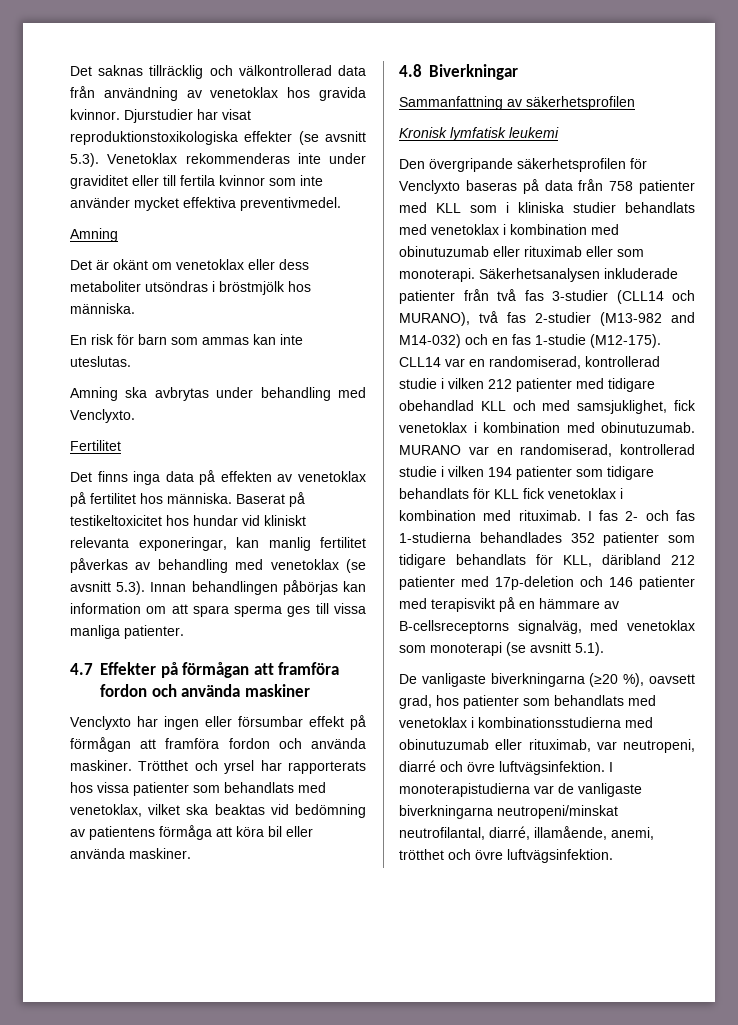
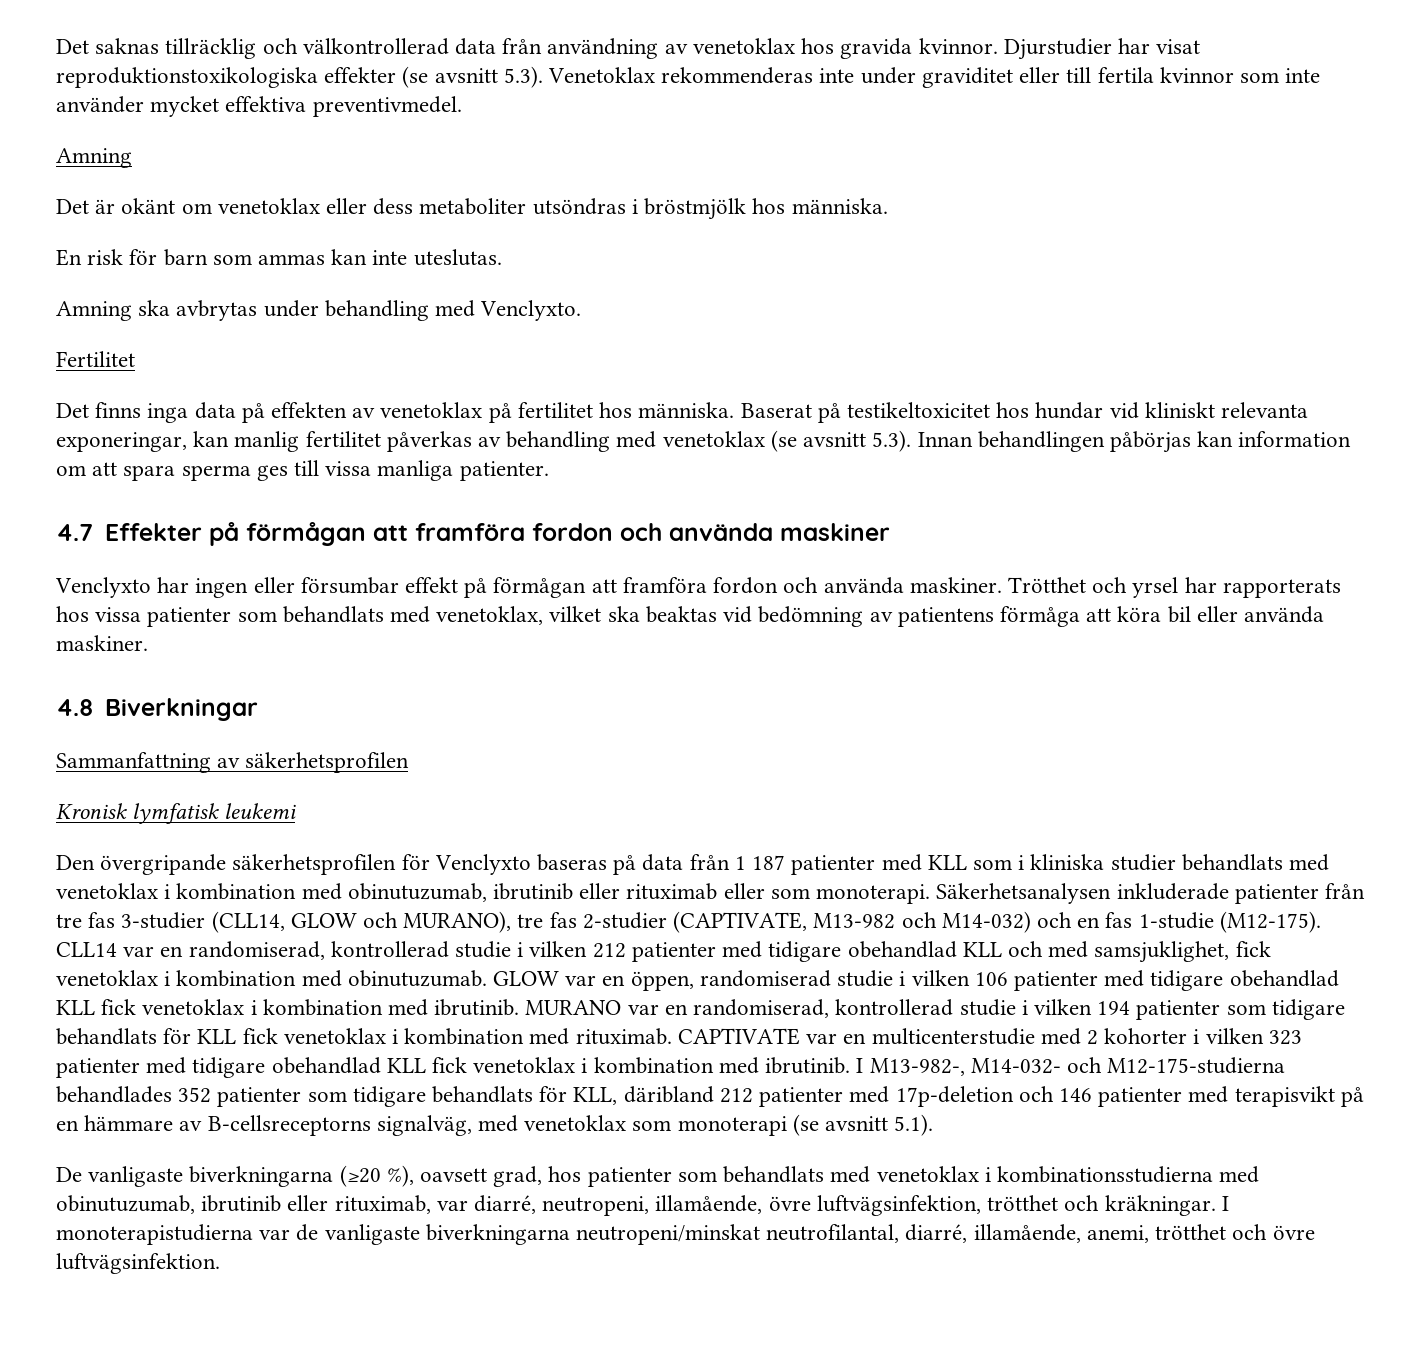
- Den övergripande säkerhetsprofilen för Venclyxto baseras på data från 758 patienter med KLL som i kliniska studier behandlats med venetoklax i kombination med obinutuzumab eller rituximab eller som monoterapi.
+ Den övergripande säkerhetsprofilen för Venclyxto baseras på data från 1 187 patienter med KLL som i kliniska studier behandlats med venetoklax i kombination med obinutuzumab, ibrutinib eller rituximab eller som monoterapi.
- Säkerhetsanalysen inkluderade patienter från två fas 3-studier (CLL14 och MURANO), två fas 2-studier (M13-982 and M14-032) och en fas 1-studie (M12-175).
+ Säkerhetsanalysen inkluderade patienter från tre fas 3-studier (CLL14, GLOW och MURANO), tre fas 2-studier (CAPTIVATE, M13-982 och M14-032) och en fas 1-studie (M12-175).
+ GLOW var en öppen, randomiserad studie i vilken 106 patienter med tidigare obehandlad KLL fick venetoklax i kombination med ibrutinib.
- I fas 2- och fas 1-studierna behandlades 352 patienter som tidigare behandlats för KLL, däribland 212 patienter med 17p-deletion och 146 patienter med terapisvikt på en hämmare av B-cellsreceptorns signalväg, med venetoklax som monoterapi (se avsnitt 5.1).
+ CAPTIVATE var en multicenterstudie med 2 kohorter i vilken 323 patienter med tidigare obehandlad KLL fick venetoklax i kombination med ibrutinib. I M13-982-, M14-032- och M12-175-studierna behandlades 352 patienter som tidigare behandlats för KLL, däribland 212 patienter med 17p-deletion och 146 patienter med terapisvikt på en hämmare av B-cellsreceptorns signalväg, med venetoklax som monoterapi (se avsnitt 5.1).
- De vanligaste biverkningarna (≥20 %), oavsett grad, hos patienter som behandlats med venetoklax i kombinationsstudierna med obinutuzumab eller rituximab, var neutropeni, diarré och övre luftvägsinfektion.
+ De vanligaste biverkningarna (≥20 %), oavsett grad, hos patienter som behandlats med venetoklax i kombinationsstudierna med obinutuzumab, ibrutinib eller rituximab, var diarré, neutropeni, illamående, övre luftvägsinfektion, trötthet och kräkningar.

